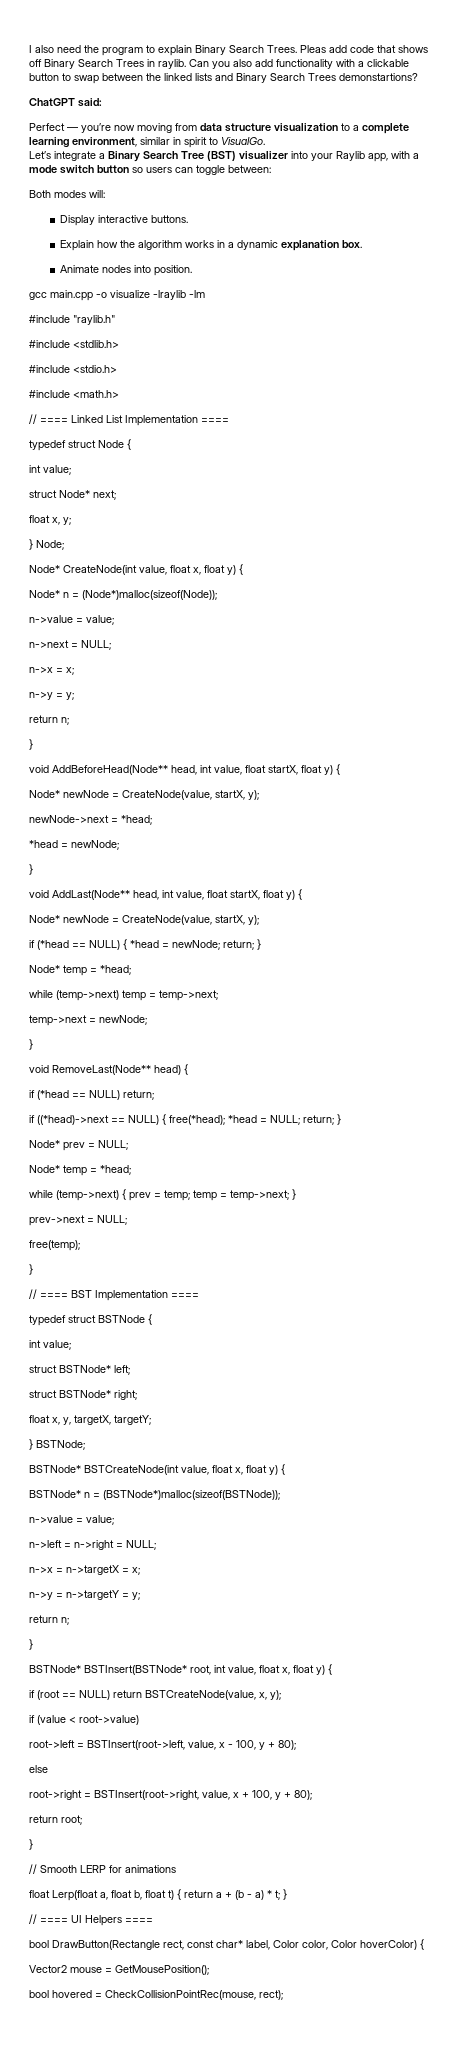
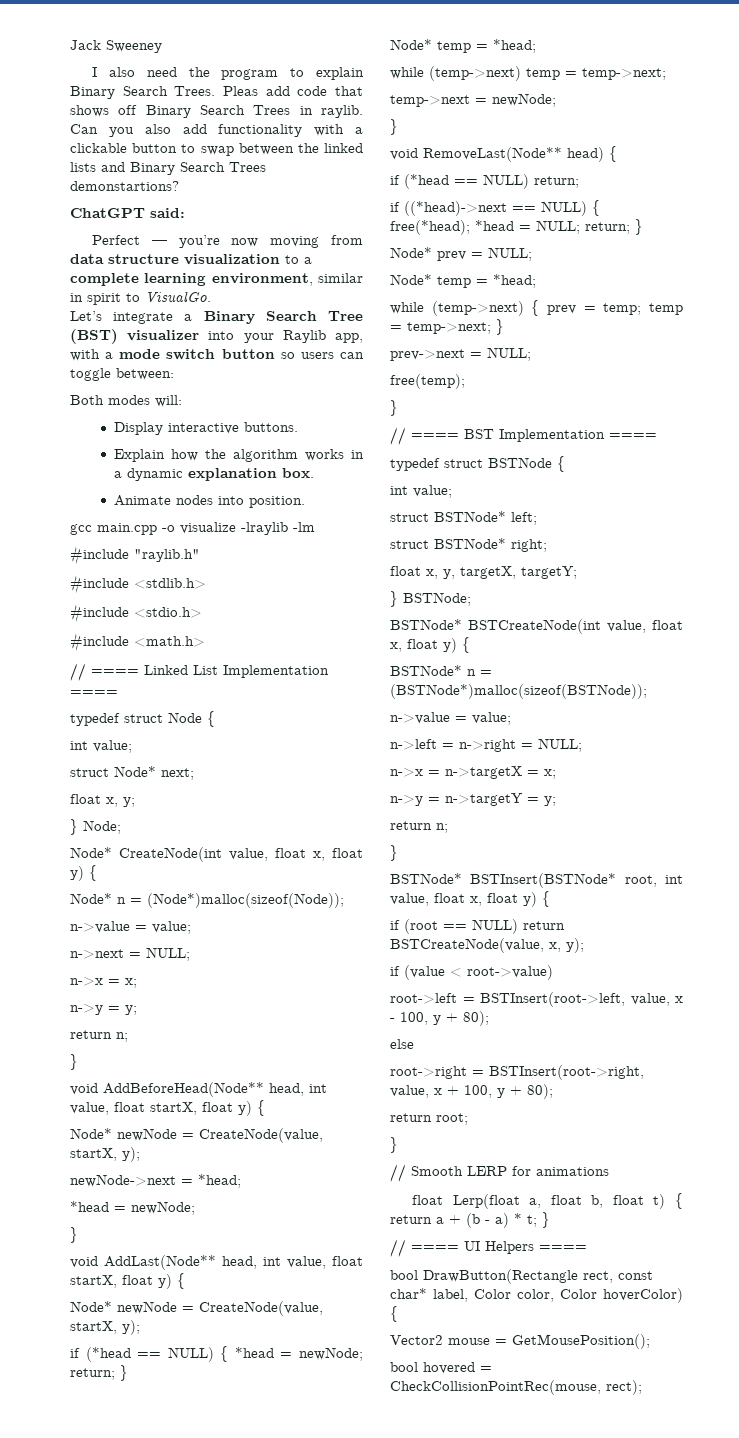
+ Jack Sweeney

